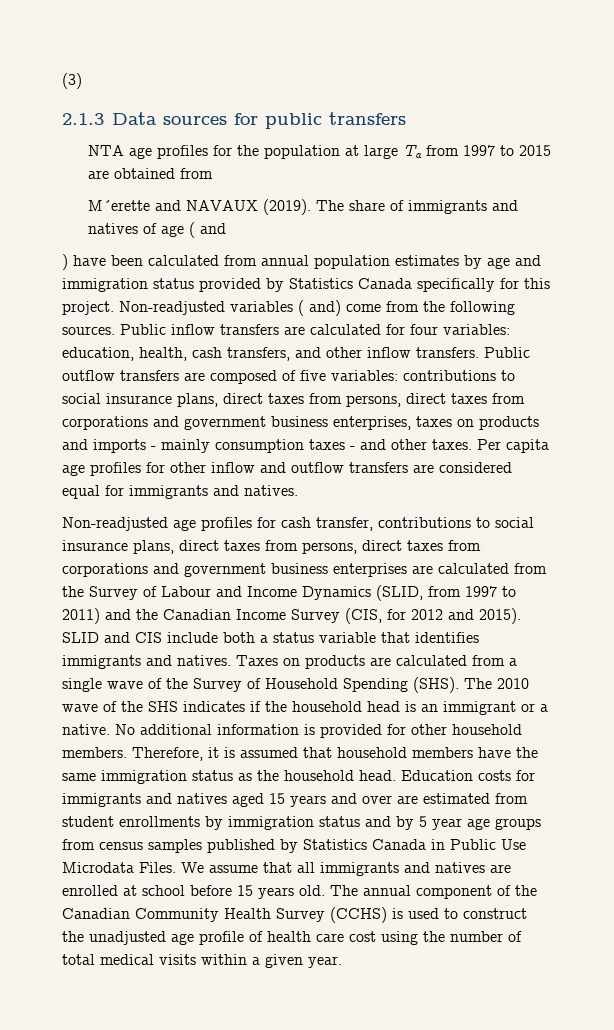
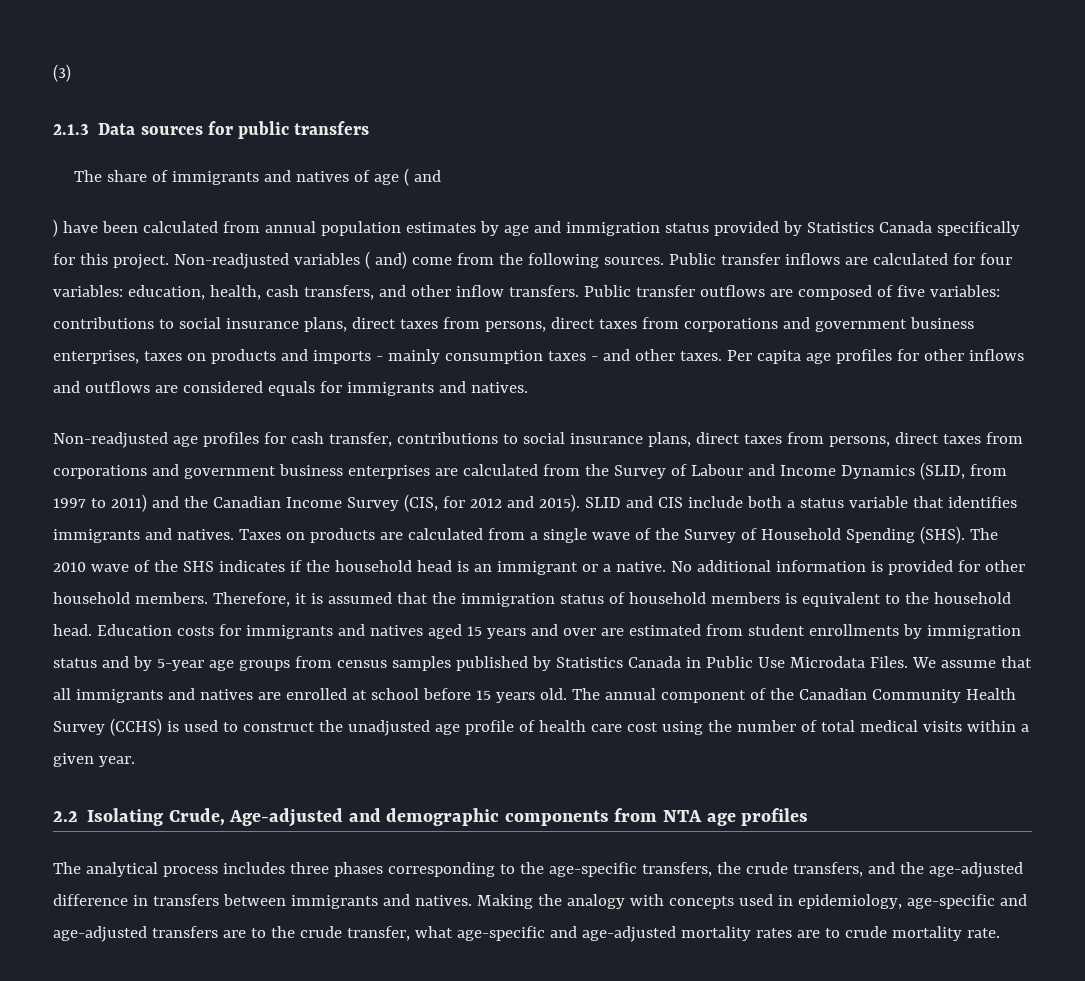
- NTA age profiles for the population at large Ta from 1997 to 2015 are obtained from
- M´erette and NAVAUX (2019).
- Public inflow transfers are calculated for four variables: education, health, cash transfers, and other inflow transfers.
+ Public transfer inflows are calculated for four variables: education, health, cash transfers, and other inflow transfers.
- Public outflow transfers are composed of five variables: contributions to social insurance plans, direct taxes from persons, direct taxes from corporations and government business enterprises, taxes on products and imports - mainly consumption taxes - and other taxes.
+ Public transfer outflows are composed of five variables: contributions to social insurance plans, direct taxes from persons, direct taxes from corporations and government business enterprises, taxes on products and imports - mainly consumption taxes - and other taxes.
- Per capita age profiles for other inflow and outflow transfers are considered equal for immigrants and natives.
+ Per capita age profiles for other inflows and outflows are considered equals for immigrants and natives.
- Therefore, it is assumed that household members have the same immigration status as the household head.
+ Therefore, it is assumed that the immigration status of household members is equivalent to the household head.
- Education costs for immigrants and natives aged 15 years and over are estimated from student enrollments by immigration status and by 5 year age groups from census samples published by Statistics Canada in Public Use Microdata Files.
+ Education costs for immigrants and natives aged 15 years and over are estimated from student enrollments by immigration status and by 5-year age groups from census samples published by Statistics Canada in Public Use Microdata Files.
+ 2.2 Isolating Crude, Age-adjusted and demographic components from NTA age profiles
+ The analytical process includes three phases corresponding to the age-specific transfers, the crude transfers, and the age-adjusted difference in transfers between immigrants and natives. Making the analogy with concepts used in epidemiology, age-specific and age-adjusted transfers are to the crude transfer, what age-specific and age-adjusted mortality rates are to crude mortality rate.

